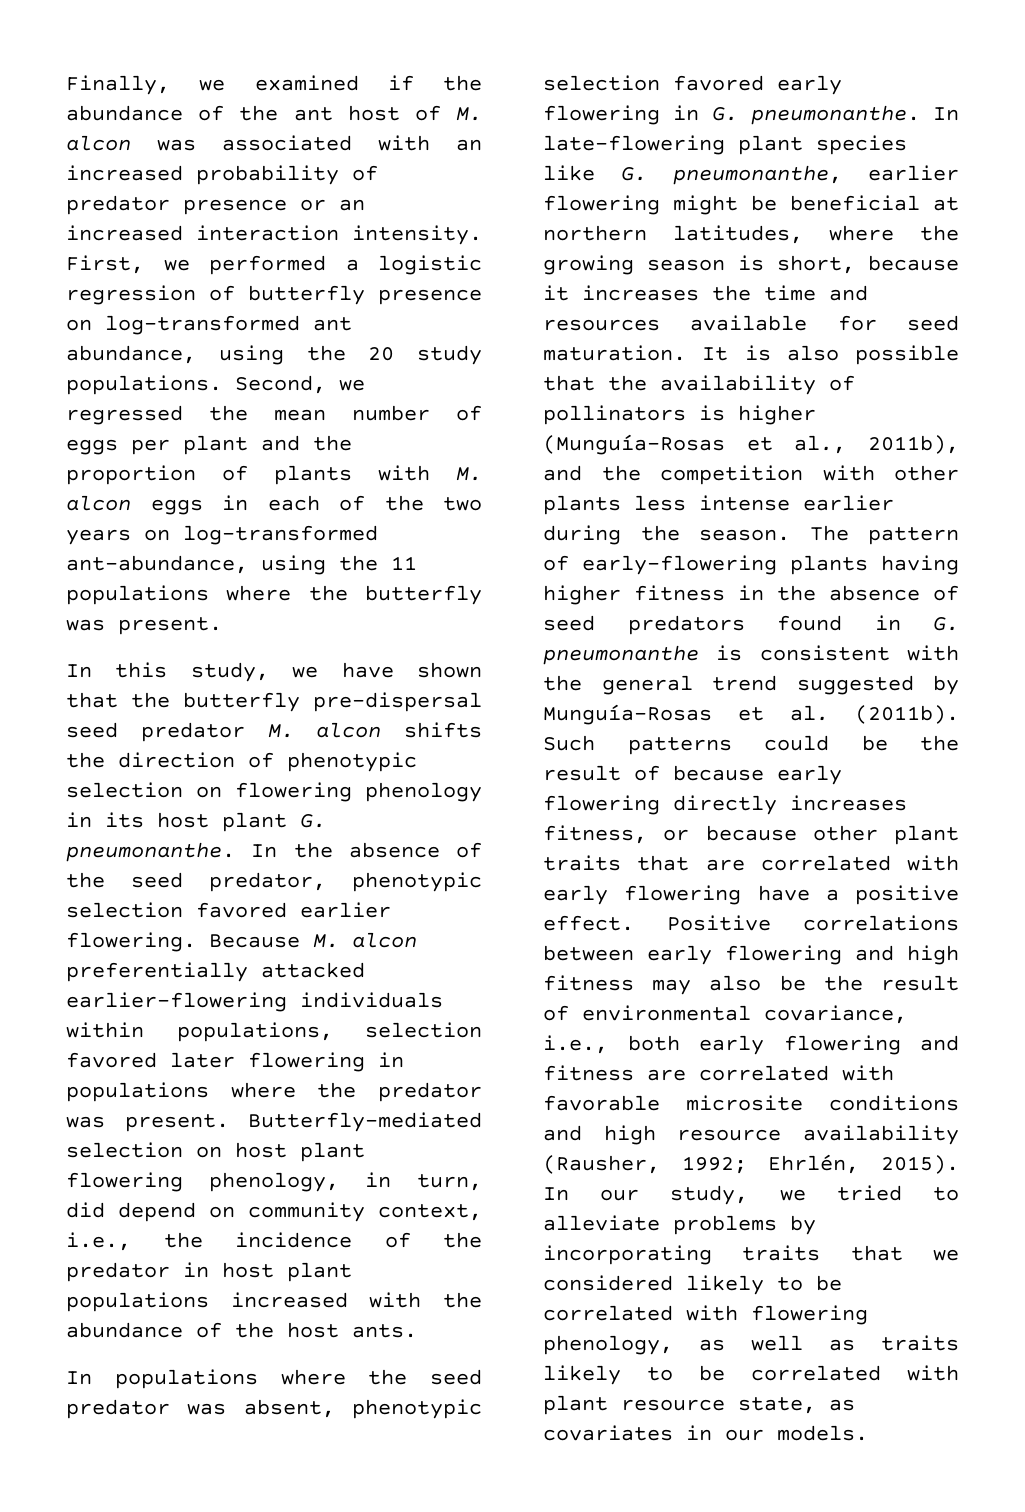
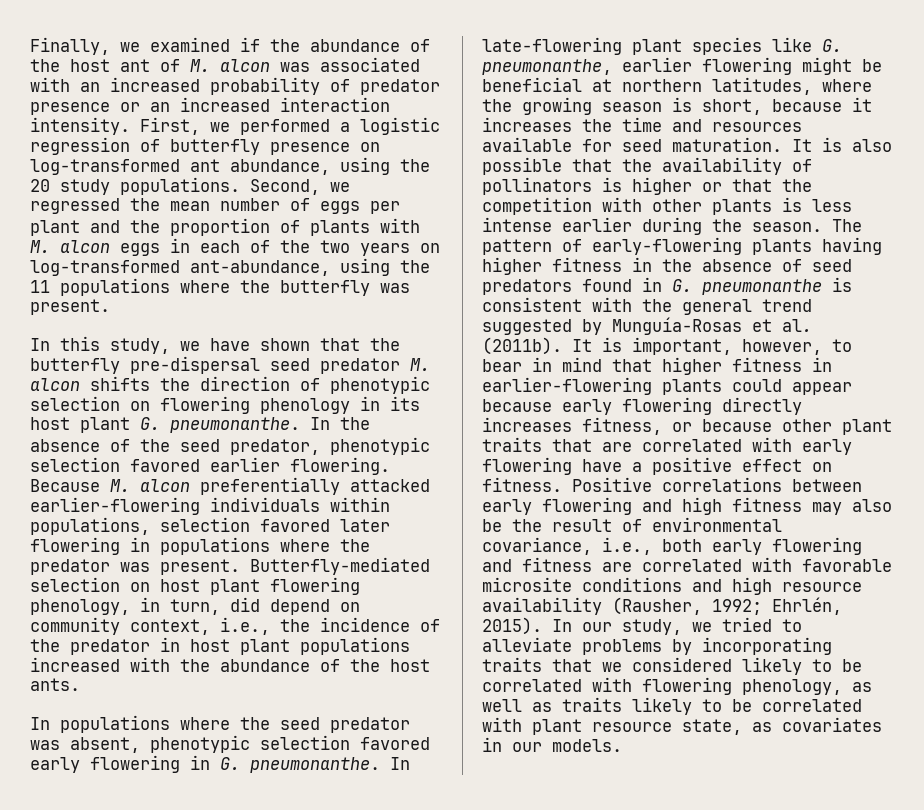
- Finally, we examined if the abundance of the ant host of M. alcon was associated with an increased probability of predator presence or an increased interaction intensity.
+ Finally, we examined if the abundance of the host ant of M. alcon was associated with an increased probability of predator presence or an increased interaction intensity.
- It is also possible that the availability of pollinators is higher (Munguía-Rosas et al., 2011b), and the competition with other plants less intense earlier during the season.
+ It is also possible that the availability of pollinators is higher or that the competition with other plants is less intense earlier during the season.
- Such patterns could be the result of because early flowering directly increases fitness, or because other plant traits that are correlated with early flowering have a positive effect.
+ It is important, however, to bear in mind that higher fitness in earlier-flowering plants could appear because early flowering directly increases fitness, or because other plant traits that are correlated with early flowering have a positive effect on fitness.

